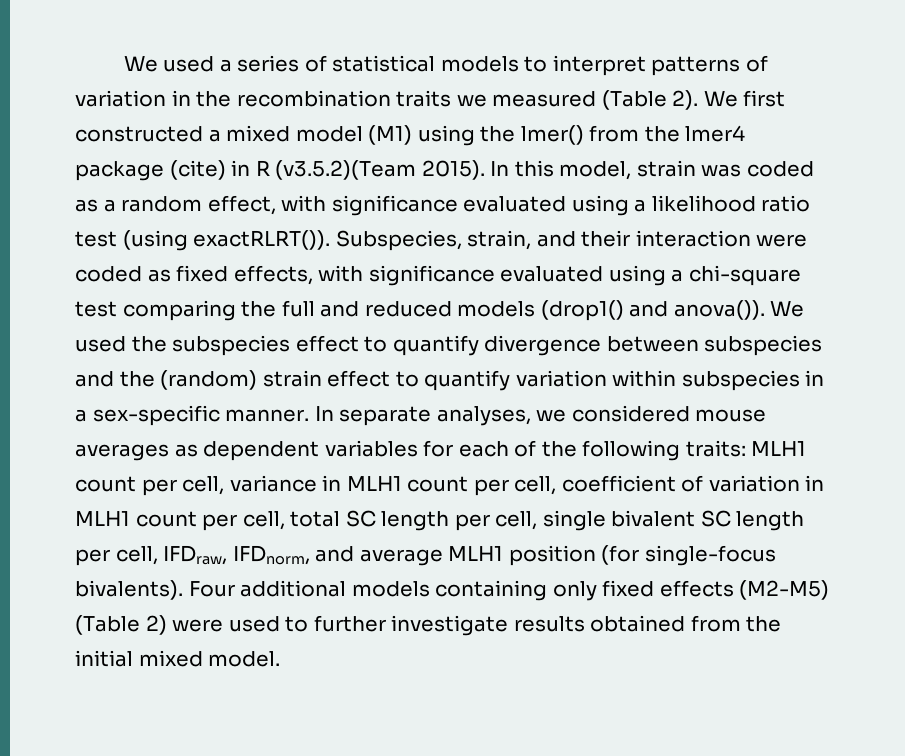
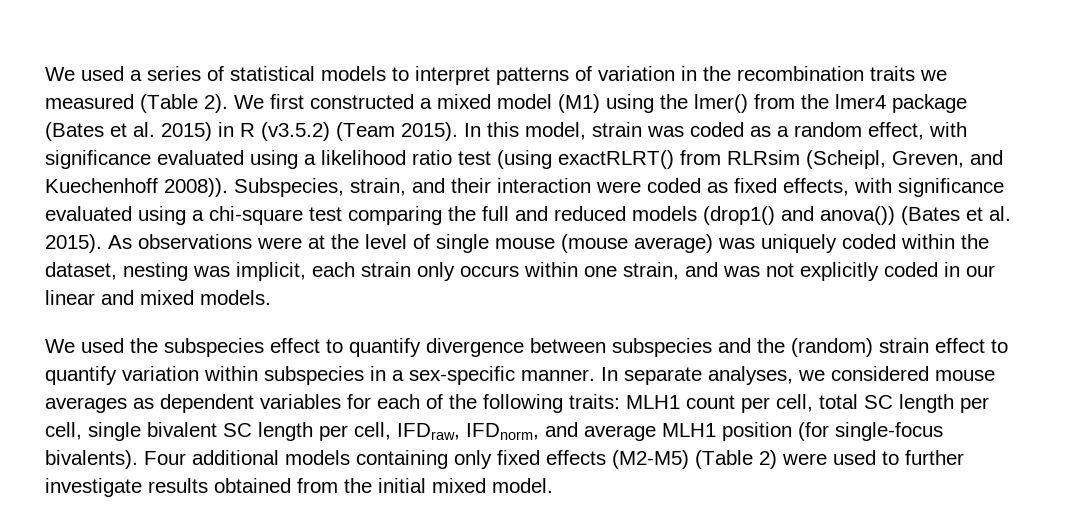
- We first constructed a mixed model (M1) using the lmer() from the lmer4 package (cite) in R (v3.5.2)(Team 2015).
+ We first constructed a mixed model (M1) using the lmer() from the lmer4 package (Bates et al. 2015) in R (v3.5.2) (Team 2015).
- In this model, strain was coded as a random effect, with significance evaluated using a likelihood ratio test (using exactRLRT()).
+ In this model, strain was coded as a random effect, with significance evaluated using a likelihood ratio test (using exactRLRT() from RLRsim (Scheipl, Greven, and Kuechenhoff 2008)).
- Subspecies, strain, and their interaction were coded as fixed effects, with significance evaluated using a chi-square test comparing the full and reduced models (drop1() and anova()). We used the subspecies effect to quantify divergence between subspecies and the (random) strain effect to quantify variation within subspecies in a sex-specific manner.
+ Subspecies, strain, and their interaction were coded as fixed effects, with significance evaluated using a chi-square test comparing the full and reduced models (drop1() and anova()) (Bates et al. 2015). As observations were at the level of single mouse (mouse average) was uniquely coded within the dataset, nesting was implicit, each strain only occurs within one strain, and was not explicitly coded in our linear and mixed models.
+ We used the subspecies effect to quantify divergence between subspecies and the (random) strain effect to quantify variation within subspecies in a sex-specific manner.
- In separate analyses, we considered mouse averages as dependent variables for each of the following traits: MLH1 count per cell, variance in MLH1 count per cell, coefficient of variation in MLH1 count per cell, total SC length per cell, single bivalent SC length per cell, IFDraw, IFDnorm, and average MLH1 position (for single-focus bivalents).
+ In separate analyses, we considered mouse averages as dependent variables for each of the following traits: MLH1 count per cell, total SC length per cell, single bivalent SC length per cell, IFDraw, IFDnorm, and average MLH1 position (for single-focus bivalents).

